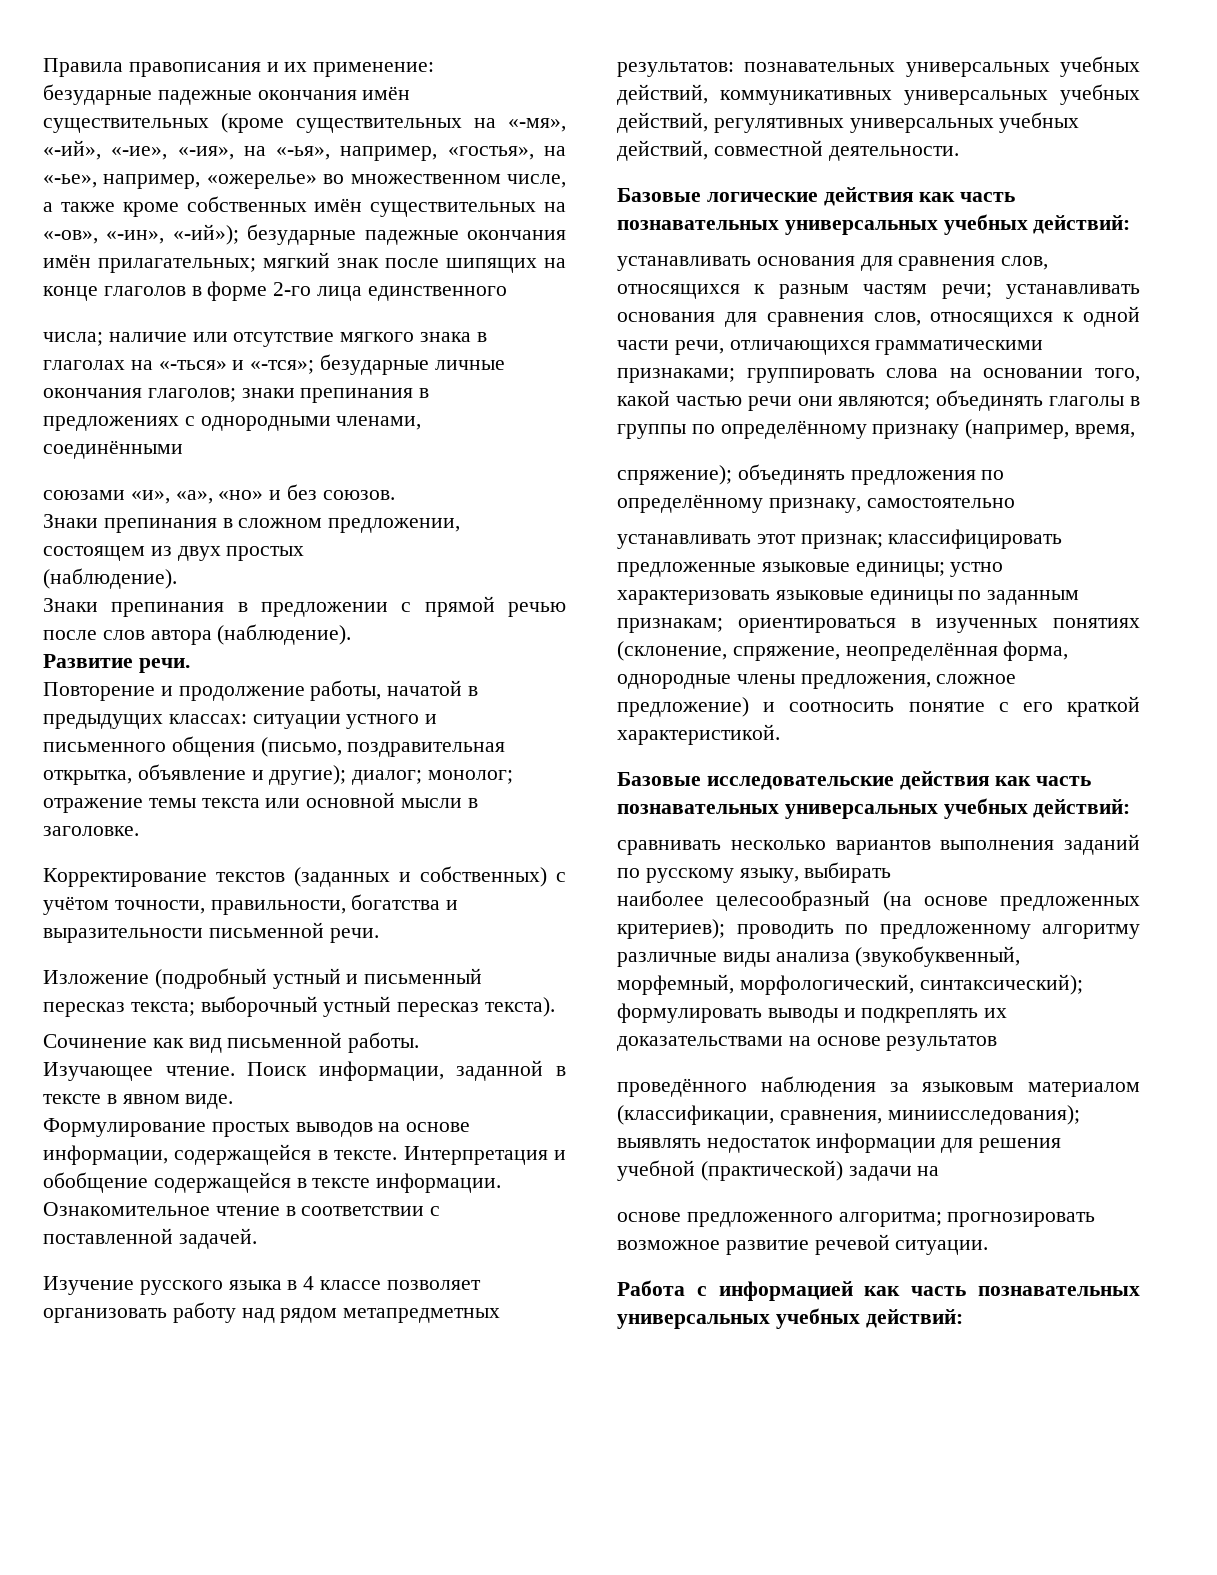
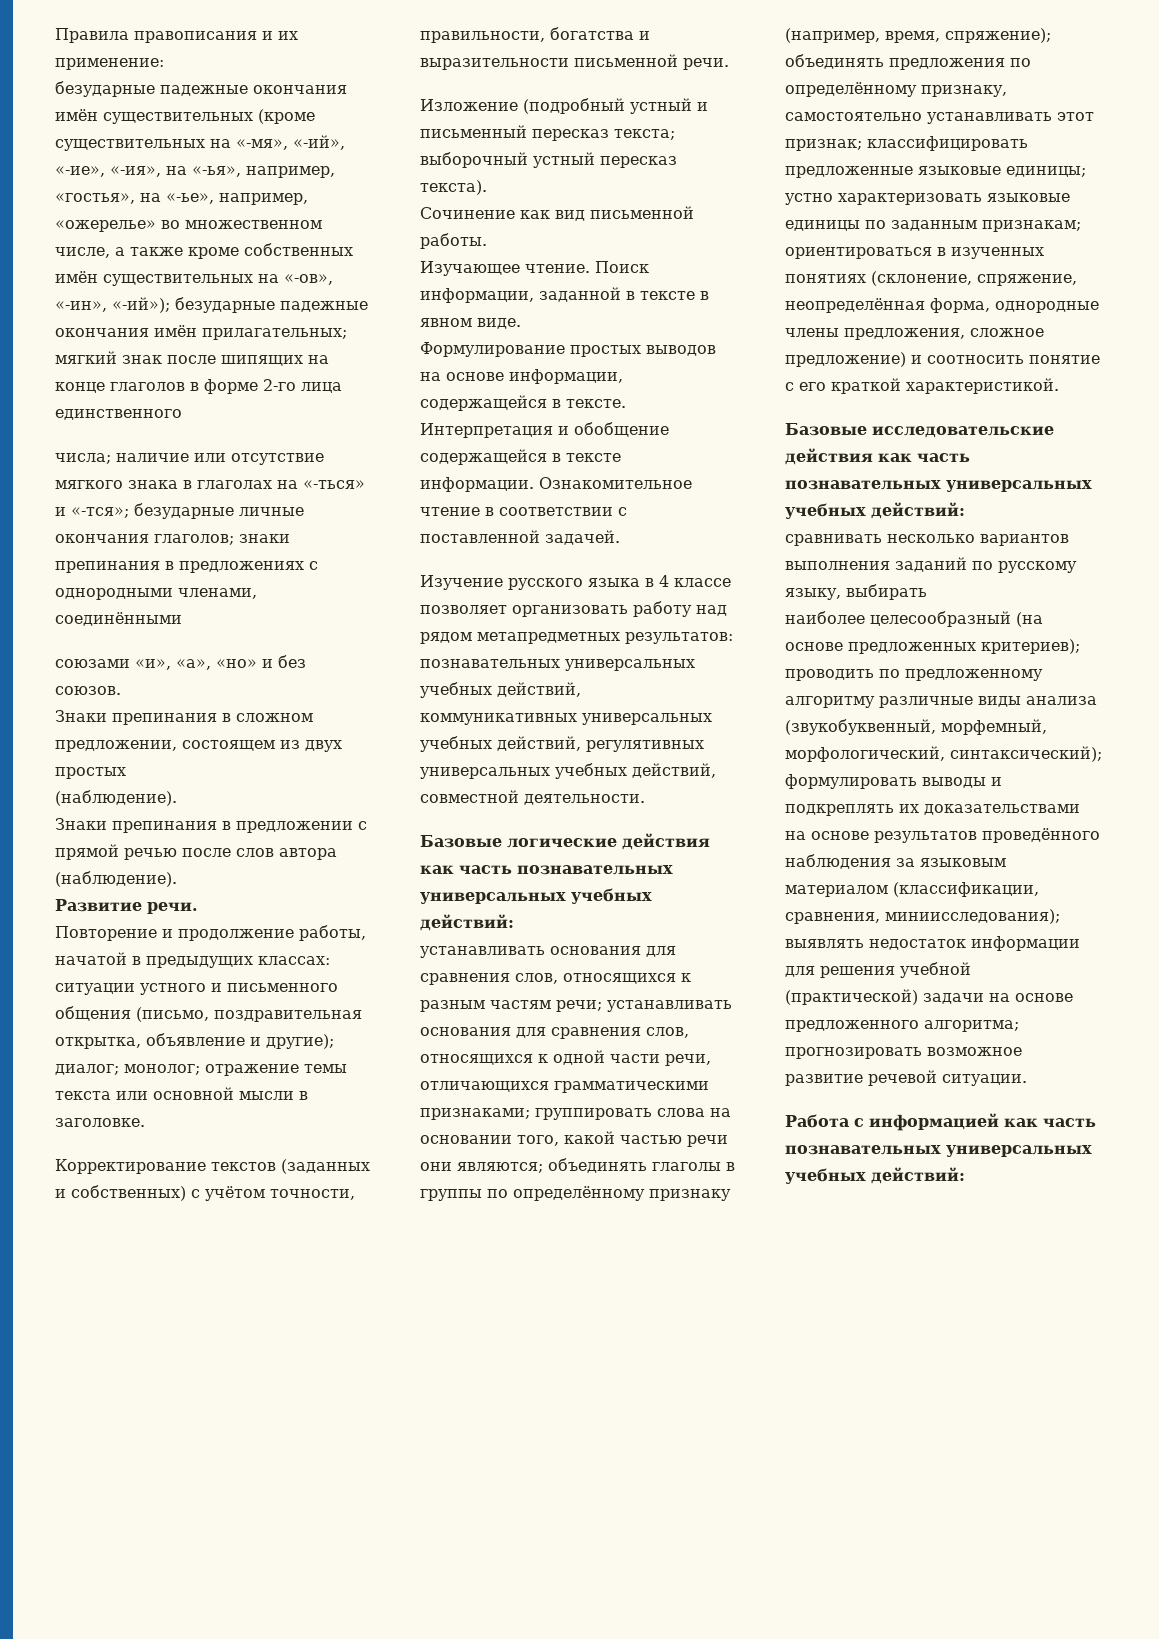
- объединять глаголы в группы по определённому признаку (например, время,
- спряжение);
+ объединять глаголы в группы по определённому признаку (например, время, спряжение);
- объединять предложения по определённому признаку, самостоятельно
- устанавливать этот признак;
+ объединять предложения по определённому признаку, самостоятельно устанавливать этот признак;
- наиболее целесообразный (на основе предложенных критериев); проводить по предложенному алгоритму различные виды анализа (звукобуквенный, морфемный, морфологический, синтаксический); формулировать выводы и подкреплять их доказательствами на основе результатов
- проведённого наблюдения за языковым материалом (классификации, сравнения, миниисследования); выявлять недостаток информации для решения учебной (практической) задачи на
- основе предложенного алгоритма; прогнозировать возможное развитие речевой ситуации.
+ наиболее целесообразный (на основе предложенных критериев); проводить по предложенному алгоритму различные виды анализа (звукобуквенный, морфемный, морфологический, синтаксический); формулировать выводы и подкреплять их доказательствами на основе результатов проведённого наблюдения за языковым материалом (классификации, сравнения, миниисследования); выявлять недостаток информации для решения учебной (практической) задачи на основе предложенного алгоритма; прогнозировать возможное развитие речевой ситуации.

